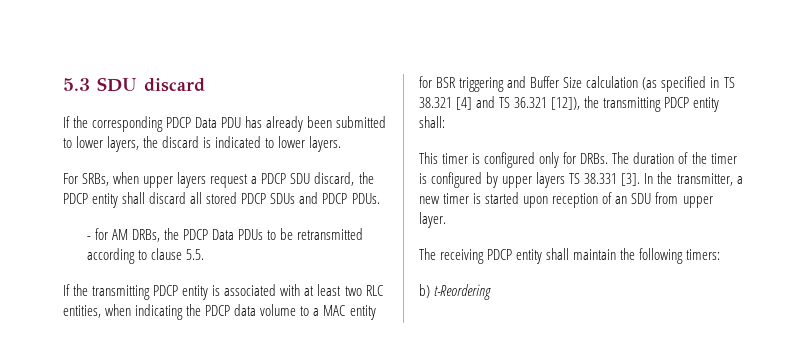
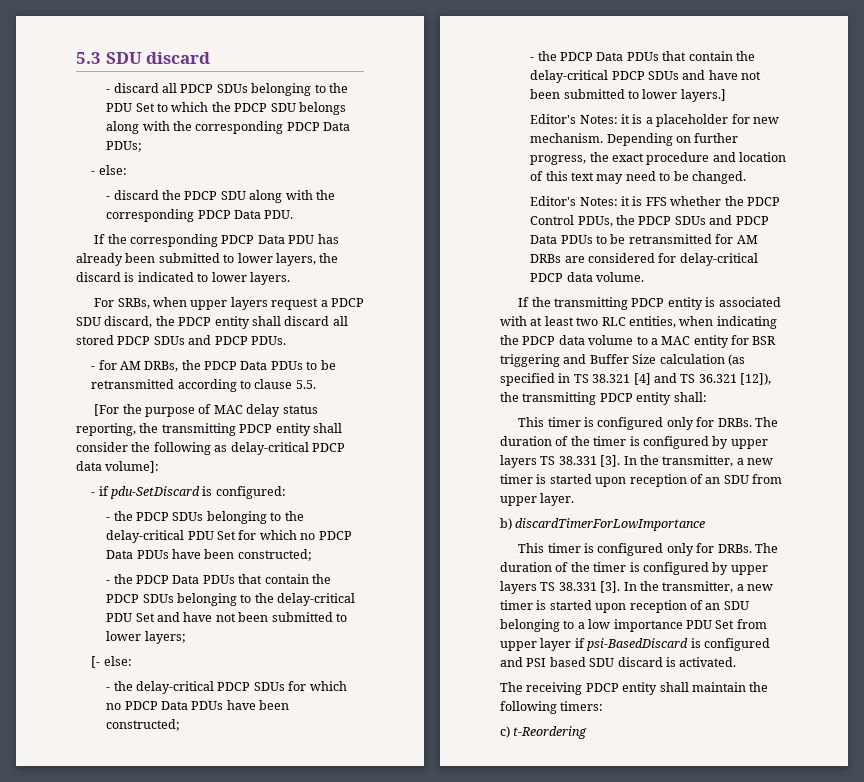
+ - discard all PDCP SDUs belonging to the PDU Set to which the PDCP SDU belongs along with the corresponding PDCP Data PDUs;
+ - else:
+ - discard the PDCP SDU along with the corresponding PDCP Data PDU.
+ [For the purpose of MAC delay status reporting, the transmitting PDCP entity shall consider the following as delay-critical PDCP data volume]:
+ - if pdu-SetDiscard is configured:
+ - the PDCP SDUs belonging to the delay-critical PDU Set for which no PDCP Data PDUs have been constructed;
+ - the PDCP Data PDUs that contain the PDCP SDUs belonging to the delay-critical PDU Set and have not been submitted to lower layers;
+ [- else:
+ - the delay-critical PDCP SDUs for which no PDCP Data PDUs have been constructed;
+ - the PDCP Data PDUs that contain the delay-critical PDCP SDUs and have not been submitted to lower layers.]
+ Editor's Notes: it is a placeholder for new mechanism. Depending on further progress, the exact procedure and location of this text may need to be changed.
+ Editor's Notes: it is FFS whether the PDCP Control PDUs, the PDCP SDUs and PDCP Data PDUs to be retransmitted for AM DRBs are considered for delay-critical PDCP data volume.
+ b) discardTimerForLowImportance
+ This timer is configured only for DRBs. The duration of the timer is configured by upper layers TS 38.331 [3]. In the transmitter, a new timer is started upon reception of an SDU belonging to a low importance PDU Set from upper layer if psi-BasedDiscard is configured and PSI based SDU discard is activated.
- b) t-Reordering
+ c) t-Reordering

